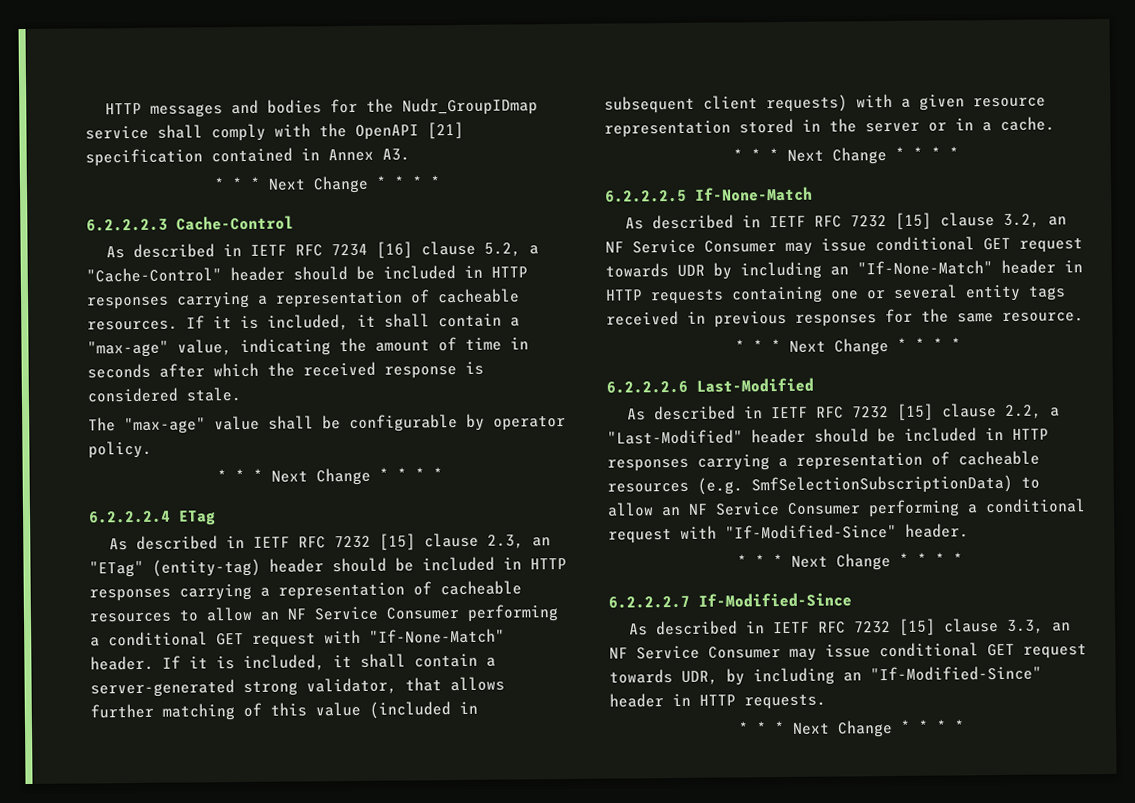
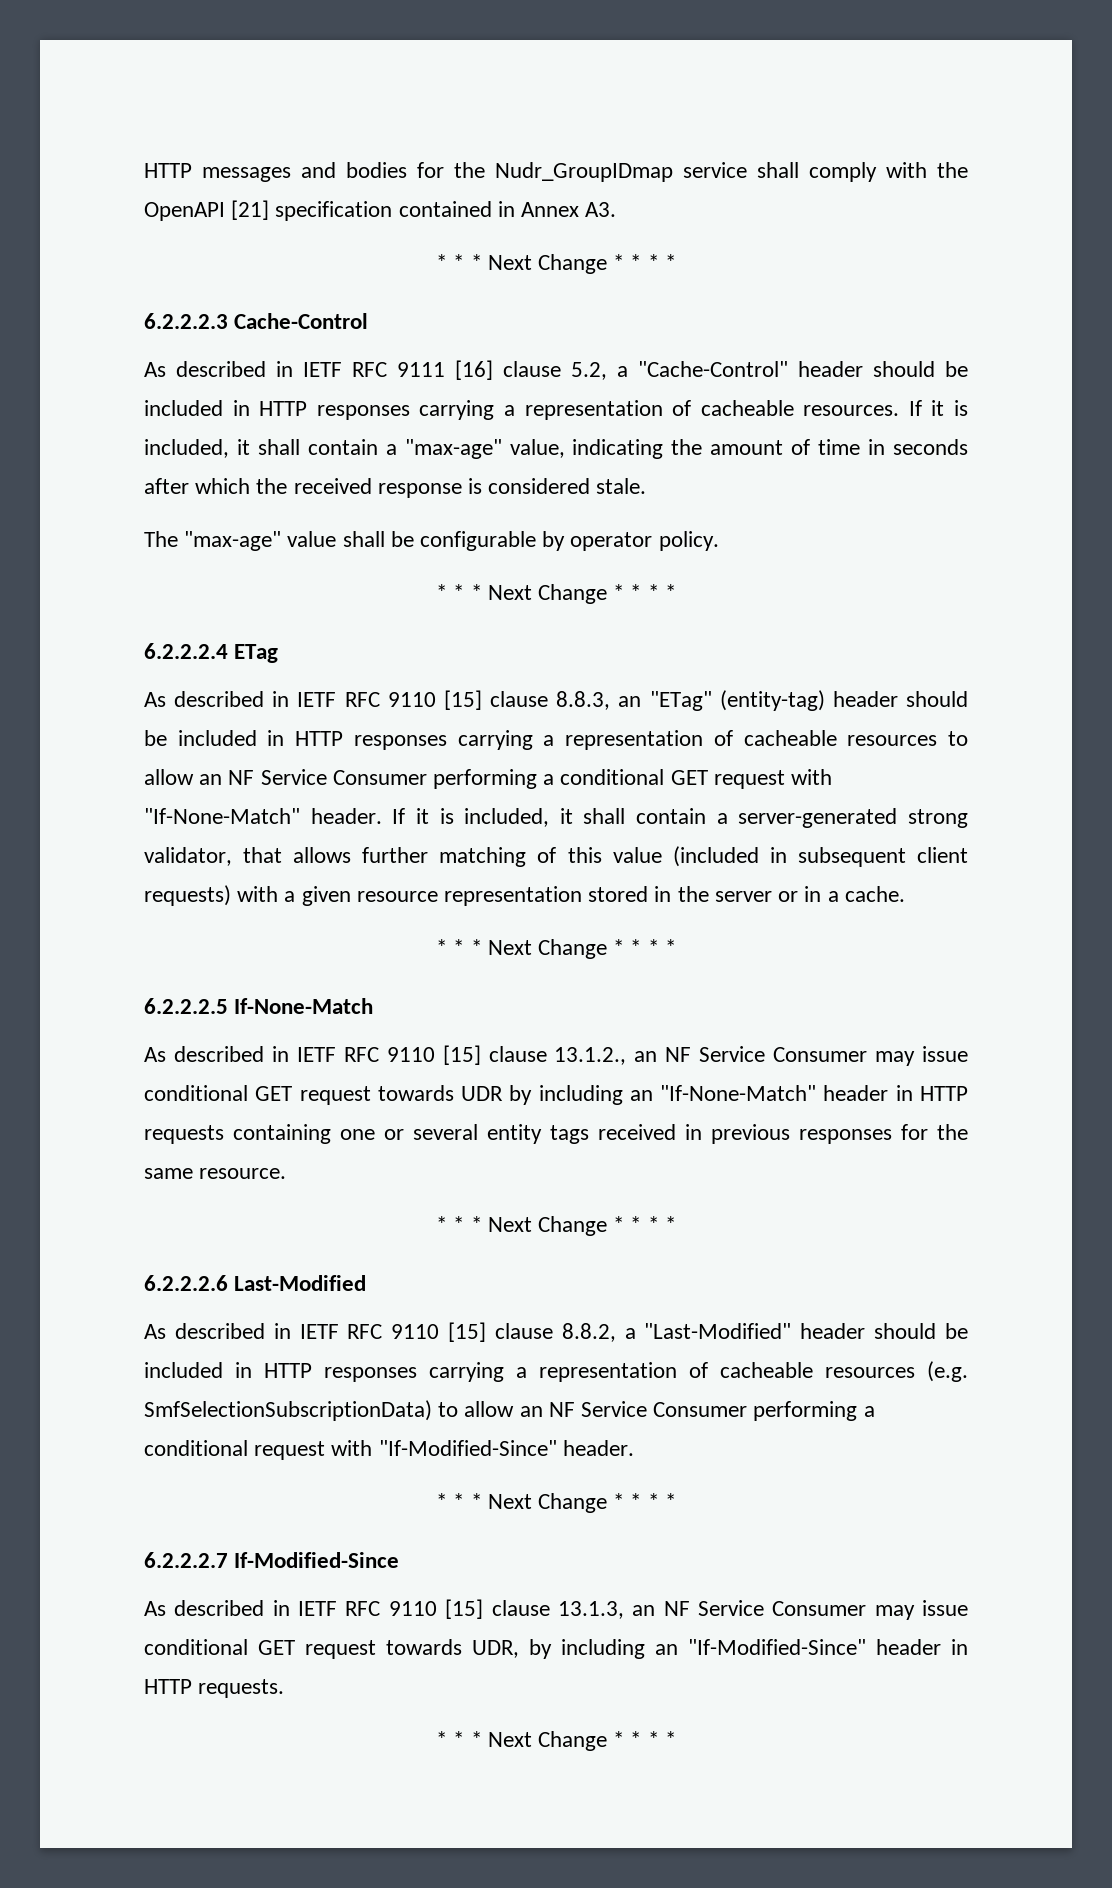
- As described in IETF RFC 7234 [16] clause 5.2, a "Cache-Control" header should be included in HTTP responses carrying a representation of cacheable resources.
+ As described in IETF RFC 9111 [16] clause 5.2, a "Cache-Control" header should be included in HTTP responses carrying a representation of cacheable resources.
- As described in IETF RFC 7232 [15] clause 2.3, an "ETag" (entity-tag) header should be included in HTTP responses carrying a representation of cacheable resources to allow an NF Service Consumer performing a conditional GET request with "If-None-Match" header.
+ As described in IETF RFC 9110 [15] clause 8.8.3, an "ETag" (entity-tag) header should be included in HTTP responses carrying a representation of cacheable resources to allow an NF Service Consumer performing a conditional GET request with "If-None-Match" header.
- As described in IETF RFC 7232 [15] clause 3.2, an NF Service Consumer may issue conditional GET request towards UDR by including an "If-None-Match" header in HTTP requests containing one or several entity tags received in previous responses for the same resource.
+ As described in IETF RFC 9110 [15] clause 13.1.2., an NF Service Consumer may issue conditional GET request towards UDR by including an "If-None-Match" header in HTTP requests containing one or several entity tags received in previous responses for the same resource.
- As described in IETF RFC 7232 [15] clause 2.2, a "Last-Modified" header should be included in HTTP responses carrying a representation of cacheable resources (e.g. SmfSelectionSubscriptionData) to allow an NF Service Consumer performing a conditional request with "If-Modified-Since" header.
+ As described in IETF RFC 9110 [15] clause 8.8.2, a "Last-Modified" header should be included in HTTP responses carrying a representation of cacheable resources (e.g. SmfSelectionSubscriptionData) to allow an NF Service Consumer performing a conditional request with "If-Modified-Since" header.
- As described in IETF RFC 7232 [15] clause 3.3, an NF Service Consumer may issue conditional GET request towards UDR, by including an "If-Modified-Since" header in HTTP requests.
+ As described in IETF RFC 9110 [15] clause 13.1.3, an NF Service Consumer may issue conditional GET request towards UDR, by including an "If-Modified-Since" header in HTTP requests.

